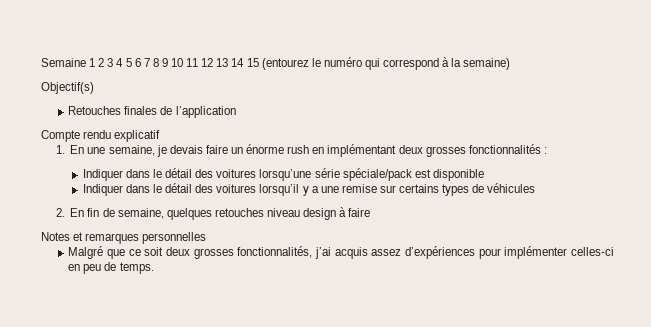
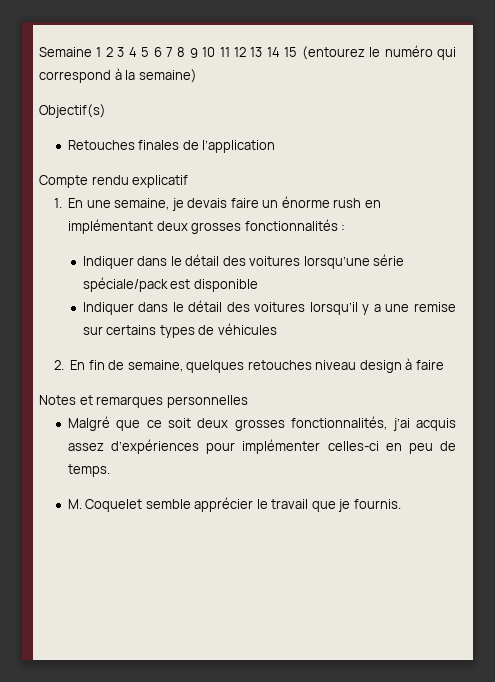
+ M. Coquelet semble apprécier le travail que je fournis.

